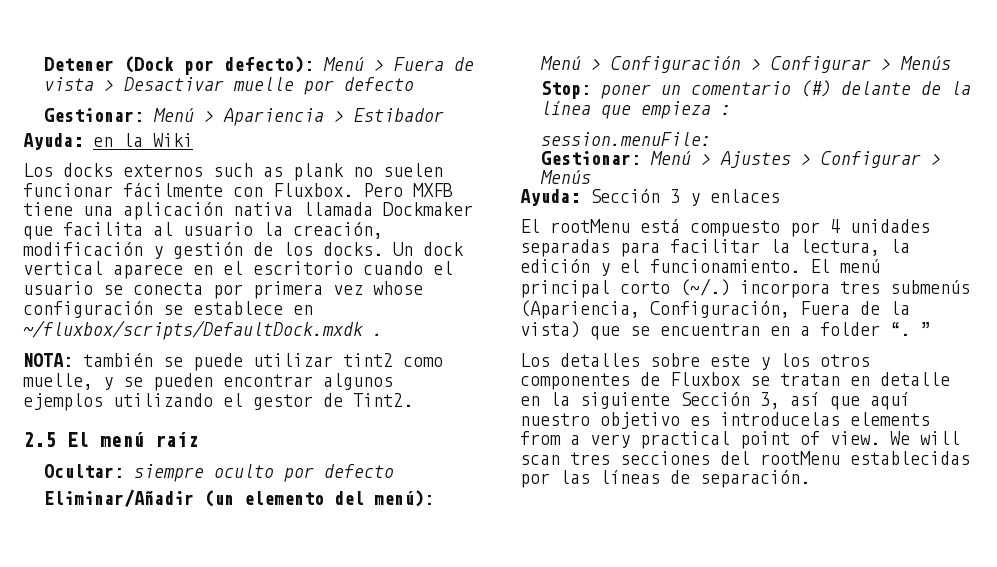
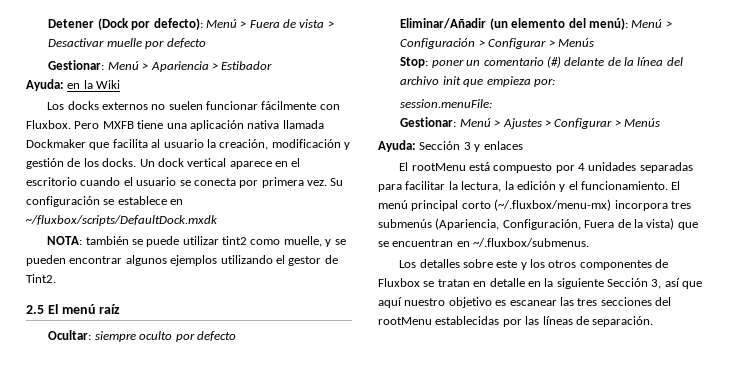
- Los docks externos such as plank no suelen funcionar fácilmente con Fluxbox.
+ Los docks externos no suelen funcionar fácilmente con Fluxbox.
- Un dock vertical aparece en el escritorio cuando el usuario se conecta por primera vez whose configuración se establece en ~/fluxbox/scripts/DefaultDock.mxdk .
+ Un dock vertical aparece en el escritorio cuando el usuario se conecta por primera vez. Su configuración se establece en ~/fluxbox/scripts/DefaultDock.mxdk
- Stop: poner un comentario (#) delante de la línea que empieza :
+ Stop: poner un comentario (#) delante de la línea del archivo init que empieza por:
- El menú principal corto (~/.) incorpora tres submenús (Apariencia, Configuración, Fuera de la vista) que se encuentran en a folder “. ”
+ El menú principal corto (~/.fluxbox/menu-mx) incorpora tres submenús (Apariencia, Configuración, Fuera de la vista) que se encuentran en ~/.fluxbox/submenus.
- Los detalles sobre este y los otros componentes de Fluxbox se tratan en detalle en la siguiente Sección 3, así que aquí nuestro objetivo es introducelas elements from a very practical point of view. We will scan tres secciones del rootMenu establecidas por las líneas de separación.
+ Los detalles sobre este y los otros componentes de Fluxbox se tratan en detalle en la siguiente Sección 3, así que aquí nuestro objetivo es escanear las tres secciones del rootMenu establecidas por las líneas de separación.

